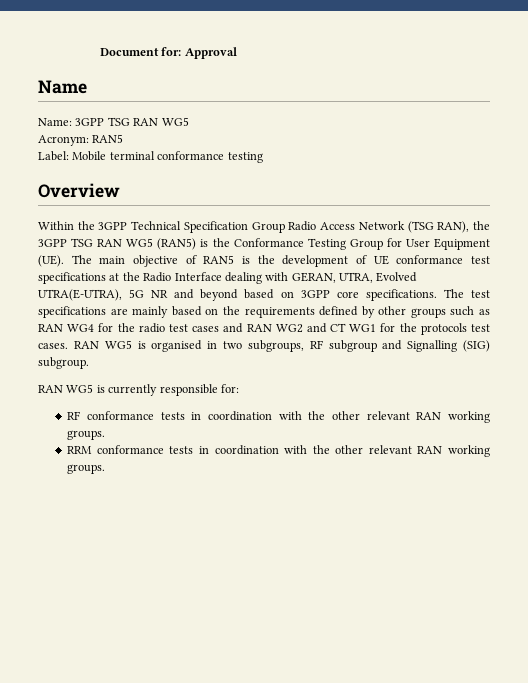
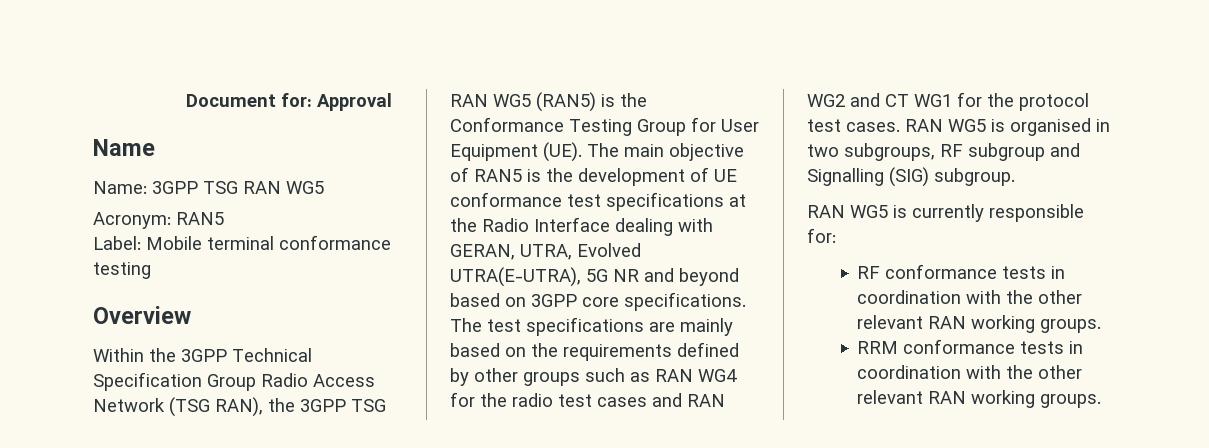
- The test specifications are mainly based on the requirements defined by other groups such as RAN WG4 for the radio test cases and RAN WG2 and CT WG1 for the protocols test cases.
+ The test specifications are mainly based on the requirements defined by other groups such as RAN WG4 for the radio test cases and RAN WG2 and CT WG1 for the protocol test cases.

